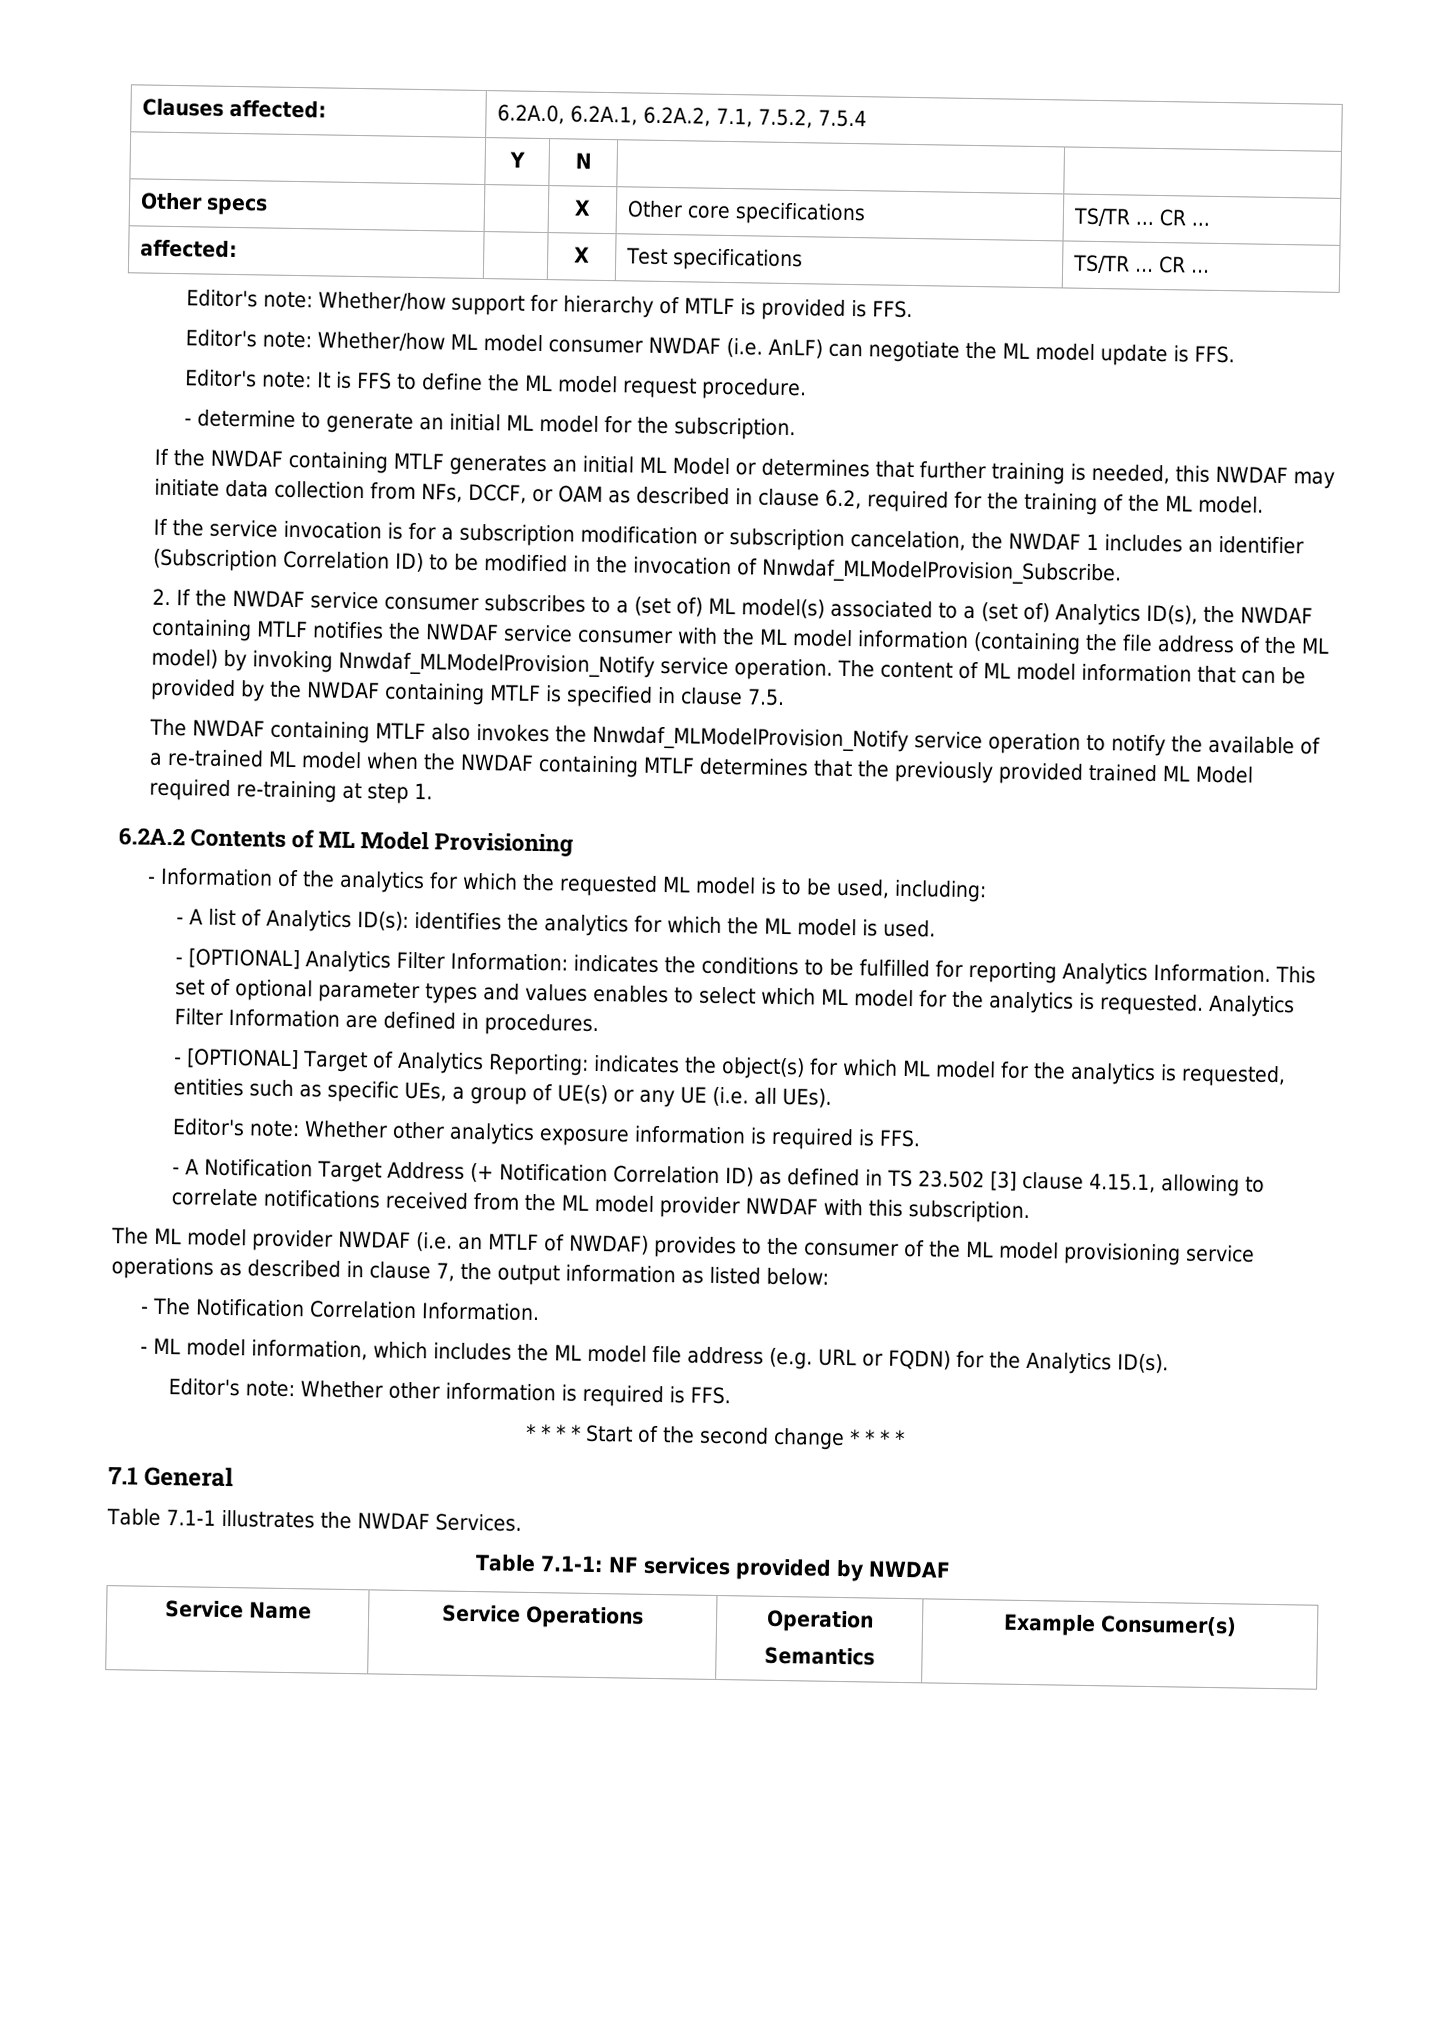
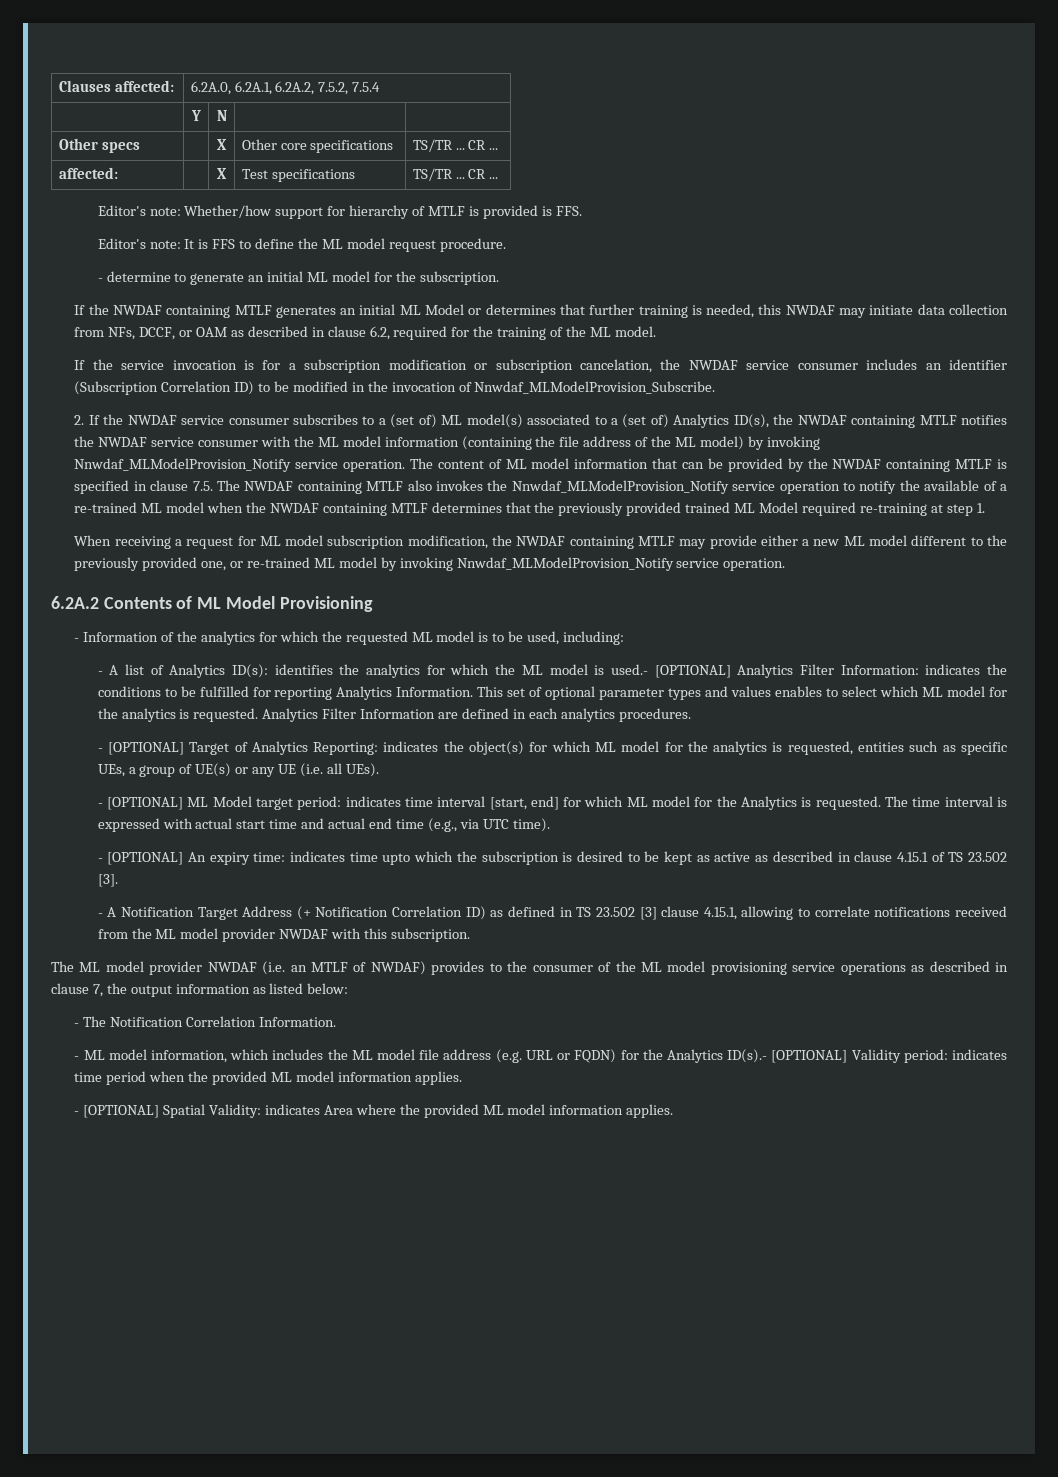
- Clauses affected: | 6.2A.0, 6.2A.1, 6.2A.2, 7.1, 7.5.2, 7.5.4
+ Clauses affected: | 6.2A.0, 6.2A.1, 6.2A.2, 7.5.2, 7.5.4
- Editor's note: Whether/how ML model consumer NWDAF (i.e. AnLF) can negotiate the ML model update is FFS.
- If the service invocation is for a subscription modification or subscription cancelation, the NWDAF 1 includes an identifier (Subscription Correlation ID) to be modified in the invocation of Nnwdaf_MLModelProvision_Subscribe.
+ If the service invocation is for a subscription modification or subscription cancelation, the NWDAF service consumer includes an identifier (Subscription Correlation ID) to be modified in the invocation of Nnwdaf_MLModelProvision_Subscribe.
- The content of ML model information that can be provided by the NWDAF containing MTLF is specified in clause 7.5.
- The NWDAF containing MTLF also invokes the Nnwdaf_MLModelProvision_Notify service operation to notify the available of a re-trained ML model when the NWDAF containing MTLF determines that the previously provided trained ML Model required re-training at step 1.
+ The content of ML model information that can be provided by the NWDAF containing MTLF is specified in clause 7.5. The NWDAF containing MTLF also invokes the Nnwdaf_MLModelProvision_Notify service operation to notify the available of a re-trained ML model when the NWDAF containing MTLF determines that the previously provided trained ML Model required re-training at step 1.
+ When receiving a request for ML model subscription modification, the NWDAF containing MTLF may provide either a new ML model different to the previously provided one, or re-trained ML model by invoking Nnwdaf_MLModelProvision_Notify service operation.
- - A list of Analytics ID(s): identifies the analytics for which the ML model is used.
- - [OPTIONAL] Analytics Filter Information: indicates the conditions to be fulfilled for reporting Analytics Information.
+ - A list of Analytics ID(s): identifies the analytics for which the ML model is used.- [OPTIONAL] Analytics Filter Information: indicates the conditions to be fulfilled for reporting Analytics Information.
- Analytics Filter Information are defined in procedures.
+ Analytics Filter Information are defined in each analytics procedures.
- Editor's note: Whether other analytics exposure information is required is FFS.
+ - [OPTIONAL] ML Model target period: indicates time interval [start, end] for which ML model for the Analytics is requested. The time interval is expressed with actual start time and actual end time (e.g., via UTC time).
+ - [OPTIONAL] An expiry time: indicates time upto which the subscription is desired to be kept as active as described in clause 4.15.1 of TS 23.502 [3].
- - ML model information, which includes the ML model file address (e.g. URL or FQDN) for the Analytics ID(s).
- Editor's note: Whether other information is required is FFS.
- * * * * Start of the second change * * * *
- 7.1 General
- Table 7.1-1 illustrates the NWDAF Services.
- Table 7.1-1: NF services provided by NWDAF
- Service Name | Service Operations | Operation
- Semantics | Example Consumer(s)
+ - ML model information, which includes the ML model file address (e.g. URL or FQDN) for the Analytics ID(s).- [OPTIONAL] Validity period: indicates time period when the provided ML model information applies.
+ - [OPTIONAL] Spatial Validity: indicates Area where the provided ML model information applies.

